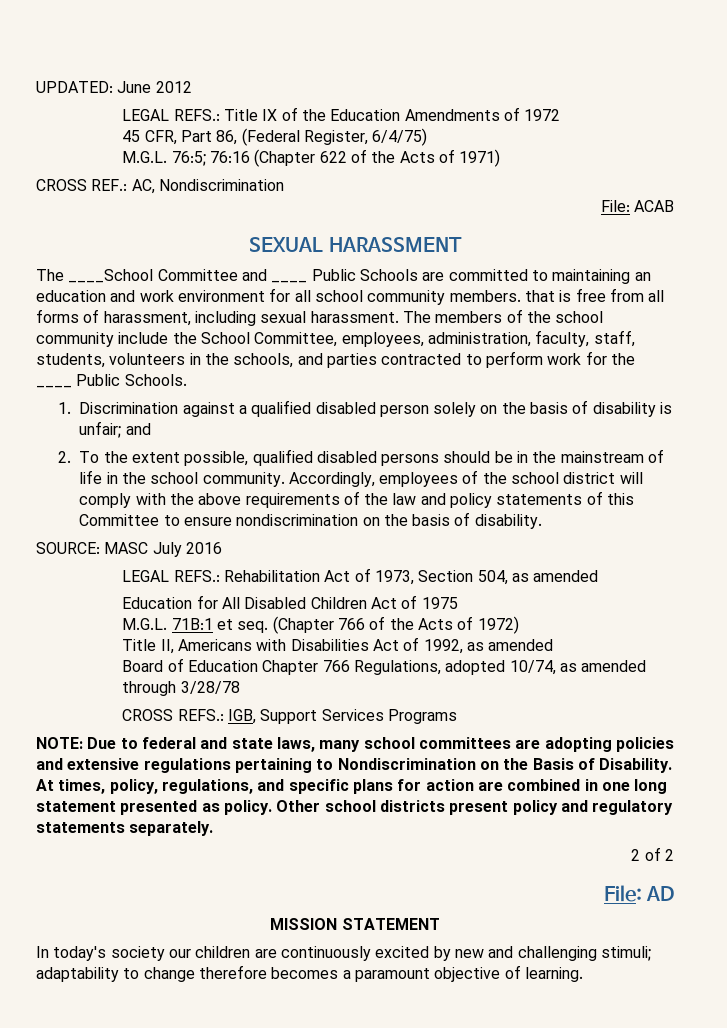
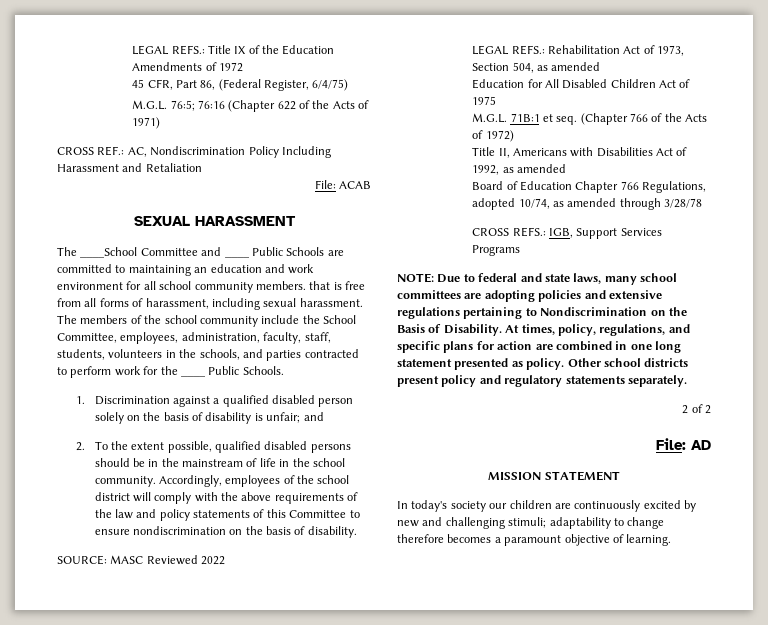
- UPDATED: June 2012
- CROSS REF.: AC, Nondiscrimination
+ CROSS REF.: AC, Nondiscrimination Policy Including Harassment and Retaliation
- SOURCE: MASC July 2016
+ SOURCE: MASC Reviewed 2022

